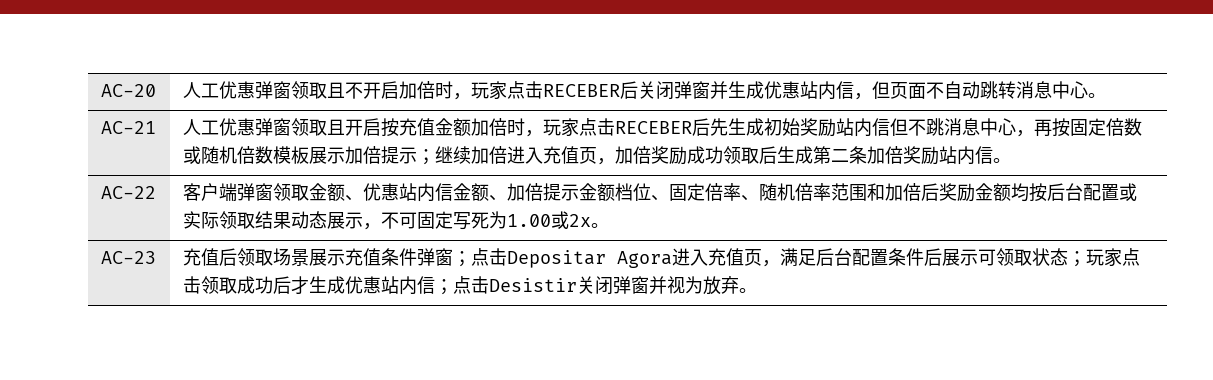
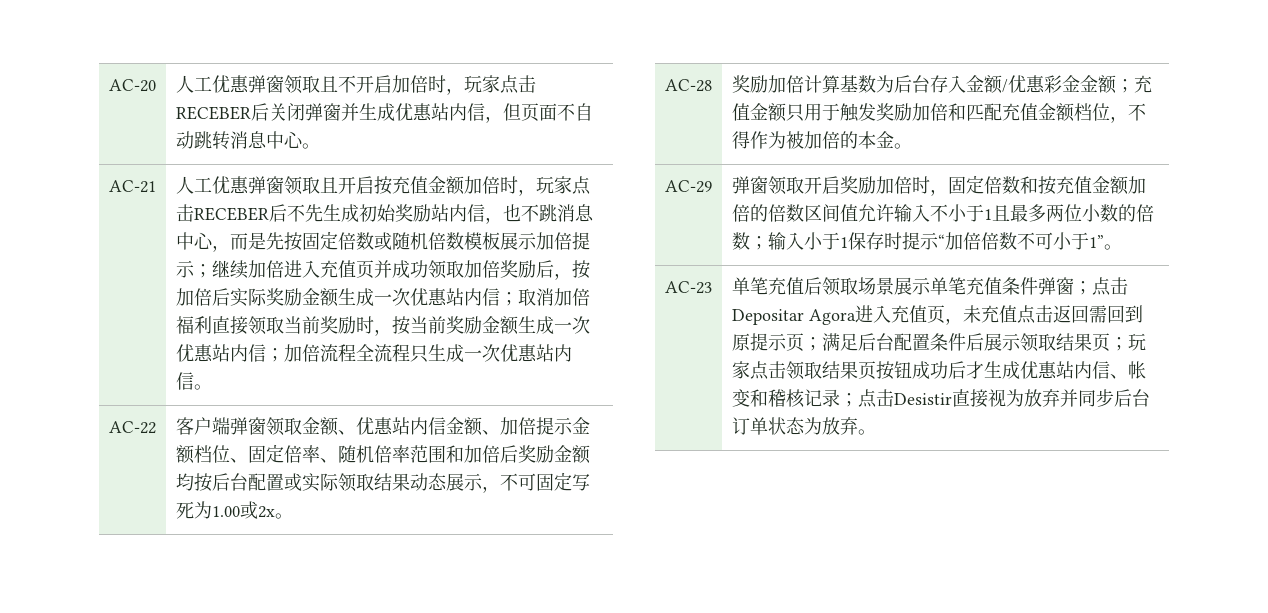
- 人工优惠弹窗领取且开启按充值金额加倍时，玩家点击RECEBER后先生成初始奖励站内信但不跳消息中心，再按固定倍数或随机倍数模板展示加倍提示；继续加倍进入充值页，加倍奖励成功领取后生成第二条加倍奖励站内信。
+ 人工优惠弹窗领取且开启按充值金额加倍时，玩家点击RECEBER后不先生成初始奖励站内信，也不跳消息中心，而是先按固定倍数或随机倍数模板展示加倍提示；继续加倍进入充值页并成功领取加倍奖励后，按加倍后实际奖励金额生成一次优惠站内信；取消加倍福利直接领取当前奖励时，按当前奖励金额生成一次优惠站内信；加倍流程全流程只生成一次优惠站内信。
+ AC-28 | 奖励加倍计算基数为后台存入金额/优惠彩金金额；充值金额只用于触发奖励加倍和匹配充值金额档位，不得作为被加倍的本金。
+ AC-29 | 弹窗领取开启奖励加倍时，固定倍数和按充值金额加倍的倍数区间值允许输入不小于1且最多两位小数的倍数；输入小于1保存时提示“加倍倍数不可小于1”。
- 充值后领取场景展示充值条件弹窗；点击Depositar Agora进入充值页，满足后台配置条件后展示可领取状态；玩家点击领取成功后才生成优惠站内信；点击Desistir关闭弹窗并视为放弃。
+ 单笔充值后领取场景展示单笔充值条件弹窗；点击Depositar Agora进入充值页，未充值点击返回需回到原提示页；满足后台配置条件后展示领取结果页；玩家点击领取结果页按钮成功后才生成优惠站内信、帐变和稽核记录；点击Desistir直接视为放弃并同步后台订单状态为放弃。

